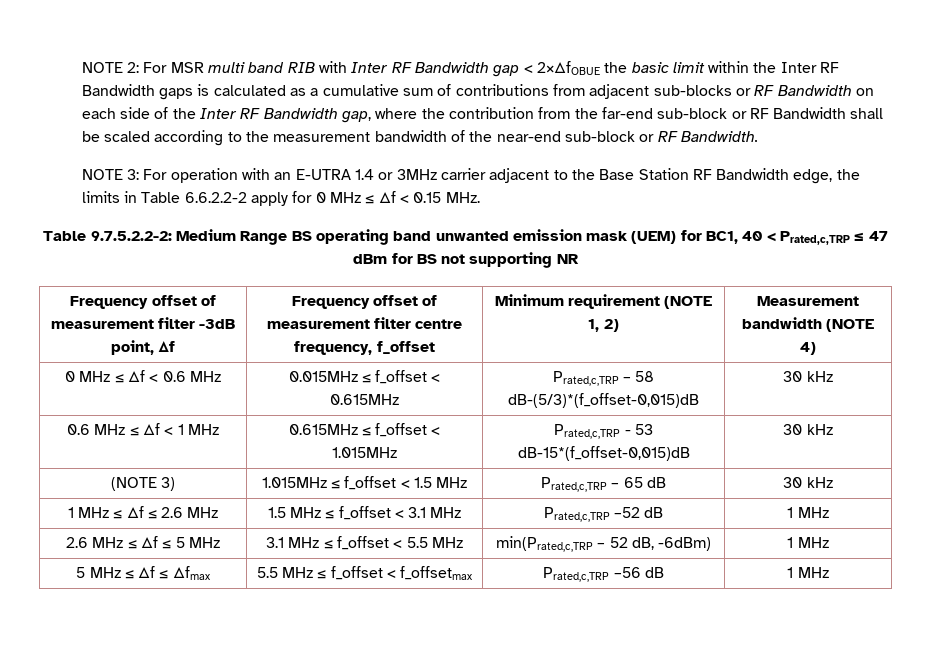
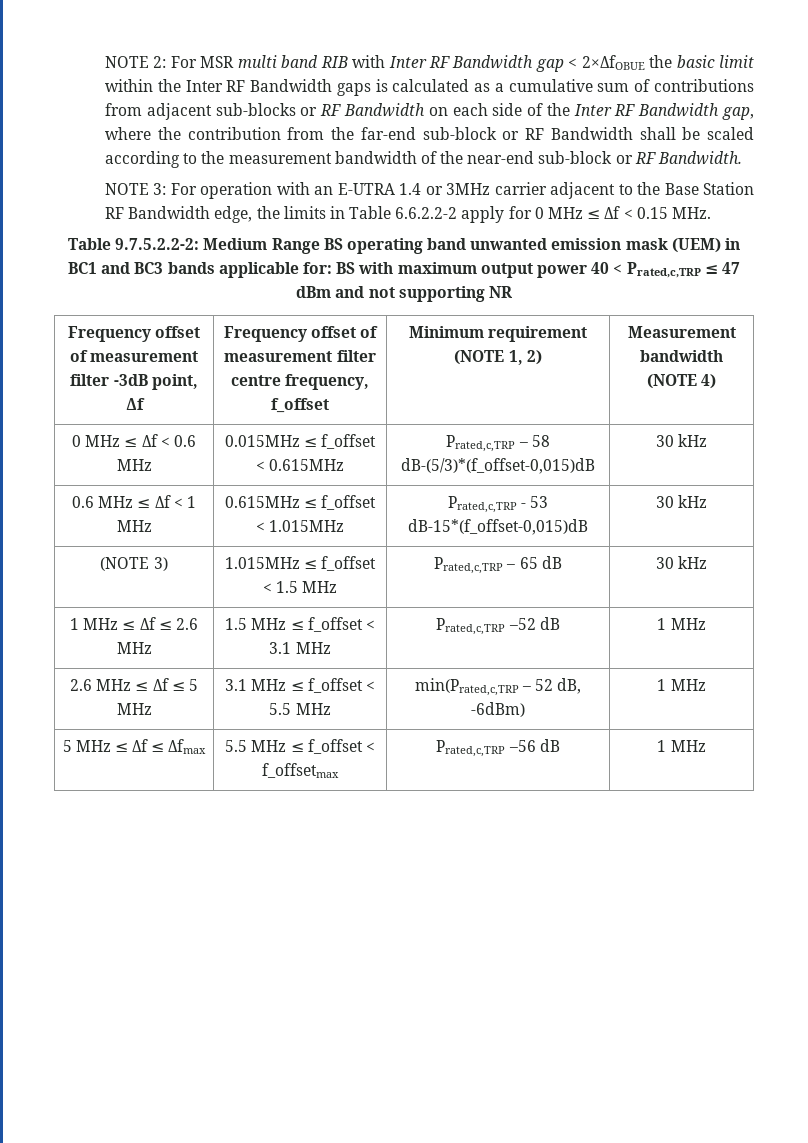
- Table 9.7.5.2.2-2: Medium Range BS operating band unwanted emission mask (UEM) for BC1, 40 < Prated,c,TRP ≤ 47 dBm for BS not supporting NR
+ Table 9.7.5.2.2-2: Medium Range BS operating band unwanted emission mask (UEM) in BC1 and BC3 bands applicable for: BS with maximum output power 40 < Prated,c,TRP ≤ 47 dBm and not supporting NR

